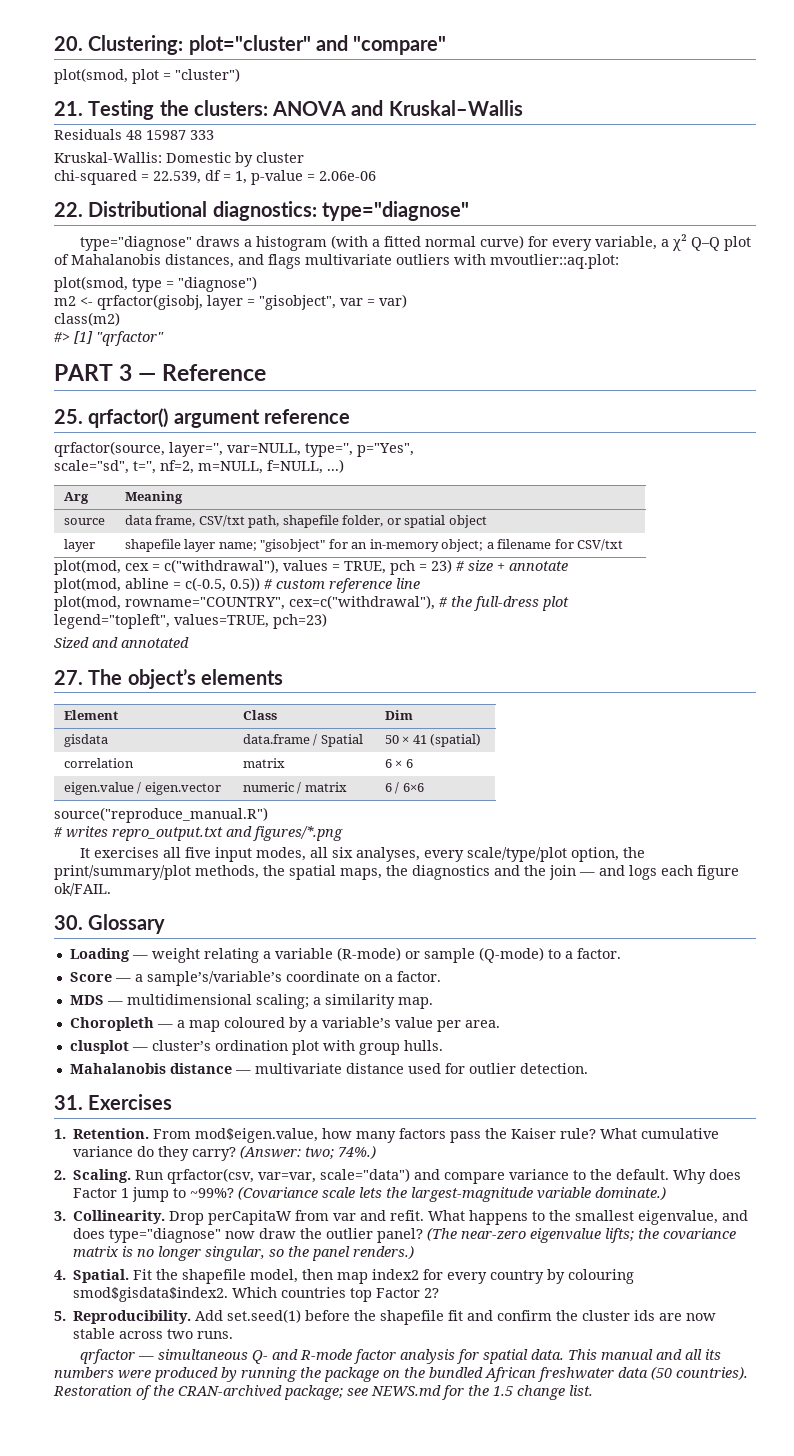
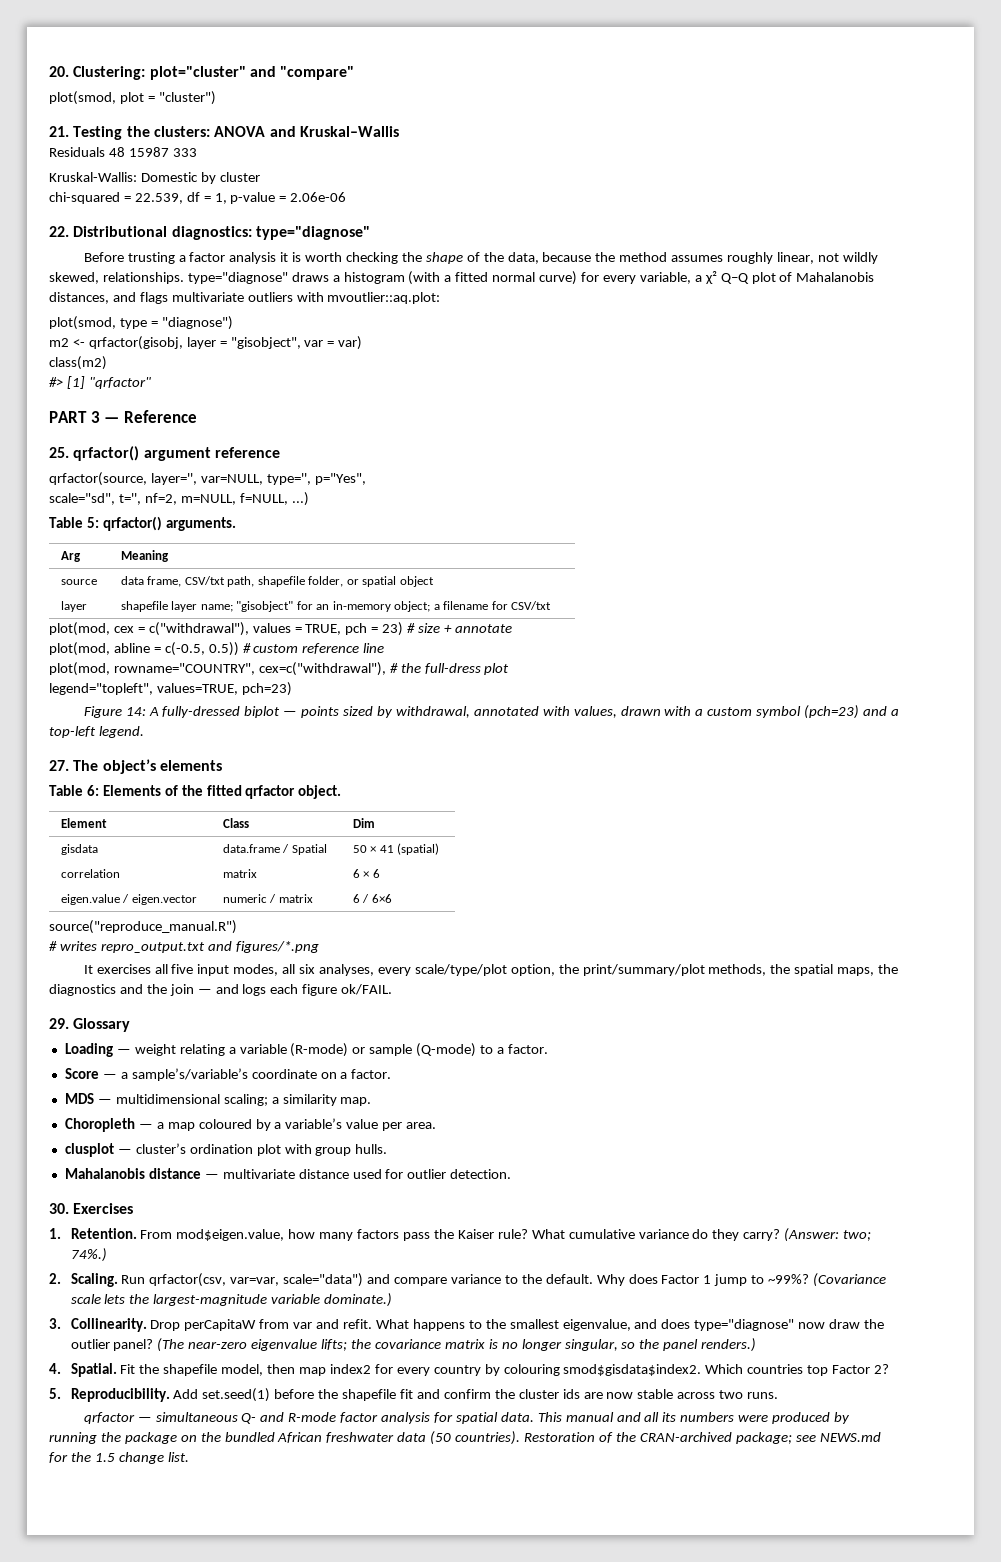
- type="diagnose" draws a histogram (with a fitted normal curve) for every variable, a χ² Q–Q plot of Mahalanobis distances, and flags multivariate outliers with mvoutlier::aq.plot:
+ Before trusting a factor analysis it is worth checking the shape of the data, because the method assumes roughly linear, not wildly skewed, relationships. type="diagnose" draws a histogram (with a fitted normal curve) for every variable, a χ² Q–Q plot of Mahalanobis distances, and flags multivariate outliers with mvoutlier::aq.plot:
+ Table 5: qrfactor() arguments.
- Sized and annotated
+ Figure 14: A fully-dressed biplot — points sized by withdrawal, annotated with values, drawn with a custom symbol (pch=23) and a top-left legend.
  27. The object’s elements
+ Table 6: Elements of the fitted qrfactor object.
- 30. Glossary
+ 29. Glossary
- 31. Exercises
+ 30. Exercises

